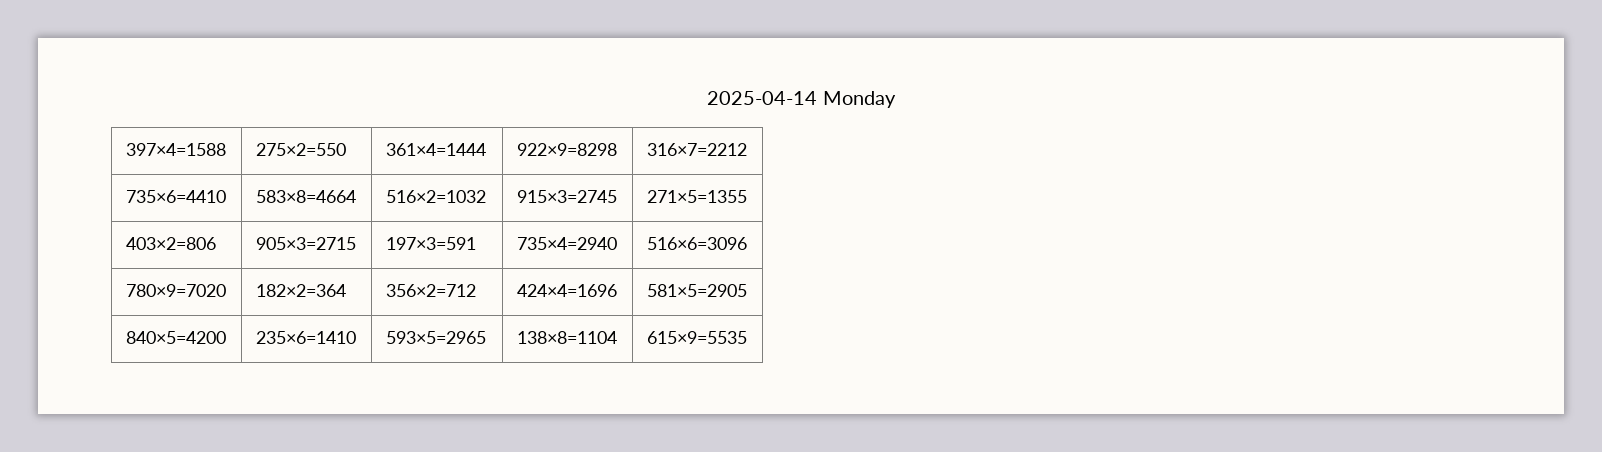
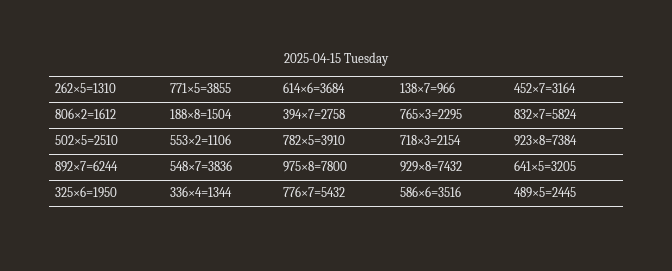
- 2025-04-14 Monday
- 397×4=1588 | 275×2=550 | 361×4=1444 | 922×9=8298 | 316×7=2212
- 735×6=4410 | 583×8=4664 | 516×2=1032 | 915×3=2745 | 271×5=1355
- 403×2=806 | 905×3=2715 | 197×3=591 | 735×4=2940 | 516×6=3096
- 780×9=7020 | 182×2=364 | 356×2=712 | 424×4=1696 | 581×5=2905
- 840×5=4200 | 235×6=1410 | 593×5=2965 | 138×8=1104 | 615×9=5535
+ 2025-04-15 Tuesday
+ 262×5=1310 | 771×5=3855 | 614×6=3684 | 138×7=966 | 452×7=3164
+ 806×2=1612 | 188×8=1504 | 394×7=2758 | 765×3=2295 | 832×7=5824
+ 502×5=2510 | 553×2=1106 | 782×5=3910 | 718×3=2154 | 923×8=7384
+ 892×7=6244 | 548×7=3836 | 975×8=7800 | 929×8=7432 | 641×5=3205
+ 325×6=1950 | 336×4=1344 | 776×7=5432 | 586×6=3516 | 489×5=2445

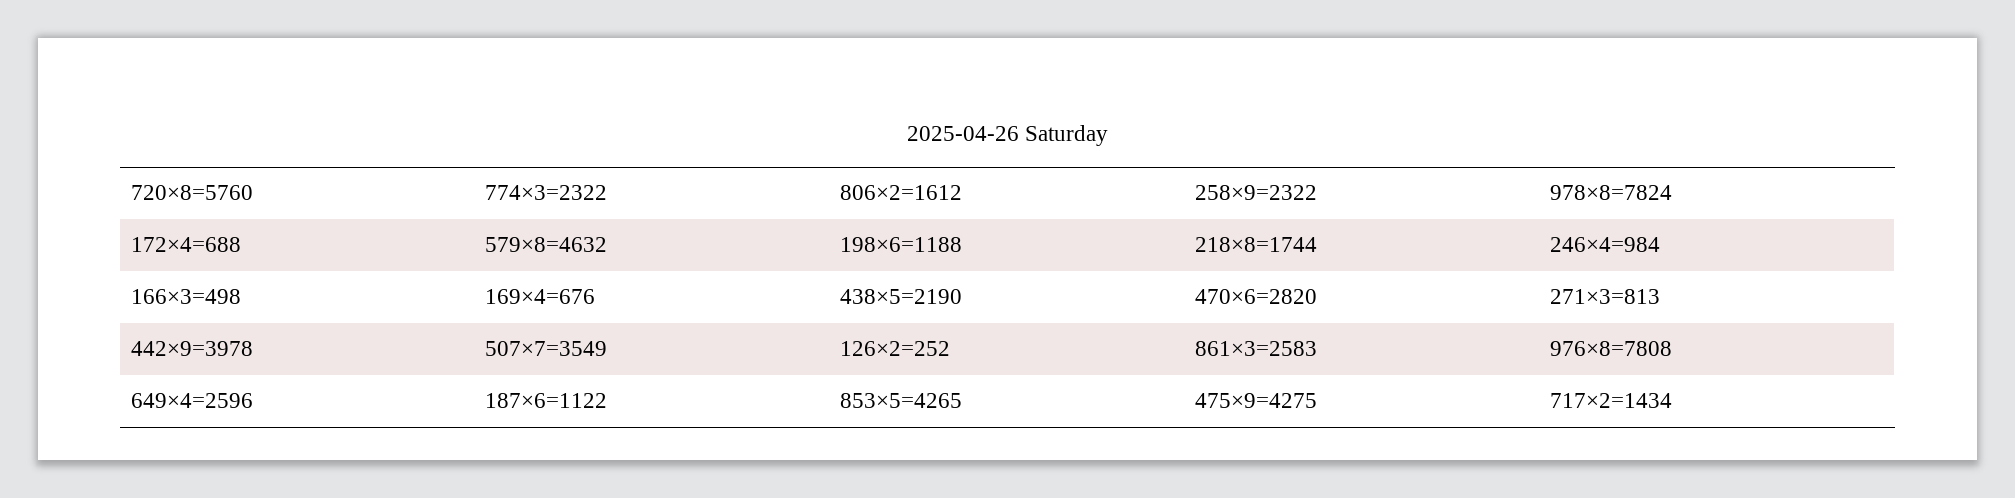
- 2025-04-15 Tuesday
- 262×5=1310 | 771×5=3855 | 614×6=3684 | 138×7=966 | 452×7=3164
- 806×2=1612 | 188×8=1504 | 394×7=2758 | 765×3=2295 | 832×7=5824
- 502×5=2510 | 553×2=1106 | 782×5=3910 | 718×3=2154 | 923×8=7384
- 892×7=6244 | 548×7=3836 | 975×8=7800 | 929×8=7432 | 641×5=3205
- 325×6=1950 | 336×4=1344 | 776×7=5432 | 586×6=3516 | 489×5=2445
+ 2025-04-26 Saturday
+ 720×8=5760 | 774×3=2322 | 806×2=1612 | 258×9=2322 | 978×8=7824
+ 172×4=688 | 579×8=4632 | 198×6=1188 | 218×8=1744 | 246×4=984
+ 166×3=498 | 169×4=676 | 438×5=2190 | 470×6=2820 | 271×3=813
+ 442×9=3978 | 507×7=3549 | 126×2=252 | 861×3=2583 | 976×8=7808
+ 649×4=2596 | 187×6=1122 | 853×5=4265 | 475×9=4275 | 717×2=1434

